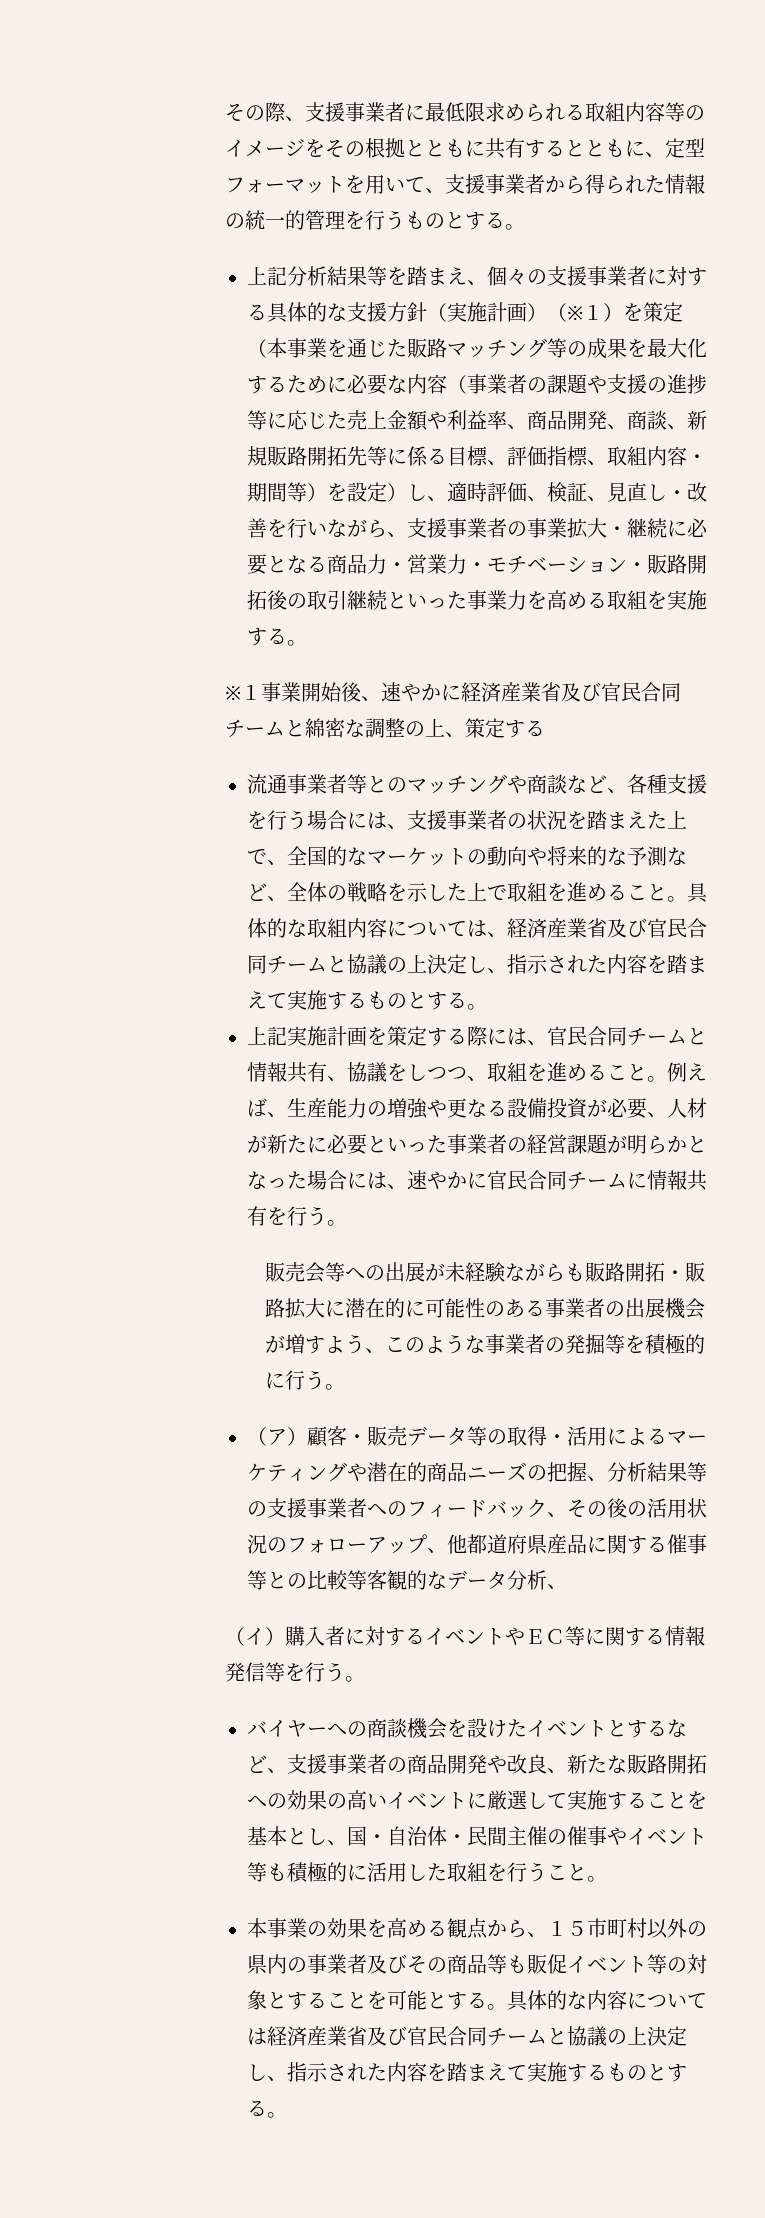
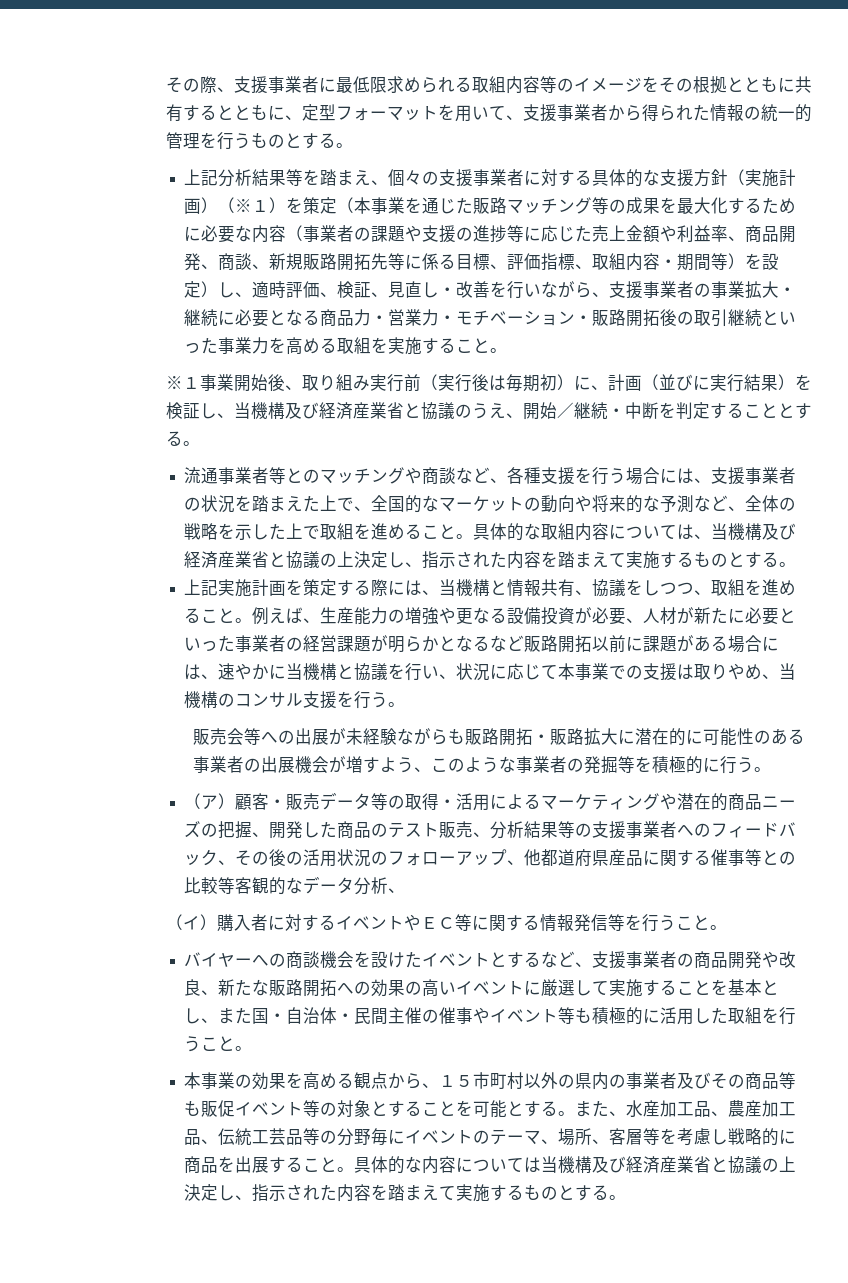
- 上記分析結果等を踏まえ、個々の支援事業者に対する具体的な支援方針（実施計画）（※１）を策定（本事業を通じた販路マッチング等の成果を最大化するために必要な内容（事業者の課題や支援の進捗等に応じた売上金額や利益率、商品開発、商談、新規販路開拓先等に係る目標、評価指標、取組内容・期間等）を設定）し、適時評価、検証、見直し・改善を行いながら、支援事業者の事業拡大・継続に必要となる商品力・営業力・モチベーション・販路開拓後の取引継続といった事業力を高める取組を実施する。
+ 上記分析結果等を踏まえ、個々の支援事業者に対する具体的な支援方針（実施計画）（※１）を策定（本事業を通じた販路マッチング等の成果を最大化するために必要な内容（事業者の課題や支援の進捗等に応じた売上金額や利益率、商品開発、商談、新規販路開拓先等に係る目標、評価指標、取組内容・期間等）を設定）し、適時評価、検証、見直し・改善を行いながら、支援事業者の事業拡大・継続に必要となる商品力・営業力・モチベーション・販路開拓後の取引継続といった事業力を高める取組を実施すること。
- ※１事業開始後、速やかに経済産業省及び官民合同チームと綿密な調整の上、策定する
+ ※１事業開始後、取り組み実行前（実行後は毎期初）に、計画（並びに実行結果）を検証し、当機構及び経済産業省と協議のうえ、開始／継続・中断を判定することとする。
- 具体的な取組内容については、経済産業省及び官民合同チームと協議の上決定し、指示された内容を踏まえて実施するものとする。
+ 具体的な取組内容については、当機構及び経済産業省と協議の上決定し、指示された内容を踏まえて実施するものとする。
- 上記実施計画を策定する際には、官民合同チームと情報共有、協議をしつつ、取組を進めること。
+ 上記実施計画を策定する際には、当機構と情報共有、協議をしつつ、取組を進めること。
- 例えば、生産能力の増強や更なる設備投資が必要、人材が新たに必要といった事業者の経営課題が明らかとなった場合には、速やかに官民合同チームに情報共有を行う。
+ 例えば、生産能力の増強や更なる設備投資が必要、人材が新たに必要といった事業者の経営課題が明らかとなるなど販路開拓以前に課題がある場合には、速やかに当機構と協議を行い、状況に応じて本事業での支援は取りやめ、当機構のコンサル支援を行う。
- （ア）顧客・販売データ等の取得・活用によるマーケティングや潜在的商品ニーズの把握、分析結果等の支援事業者へのフィードバック、その後の活用状況のフォローアップ、他都道府県産品に関する催事等との比較等客観的なデータ分析、
+ （ア）顧客・販売データ等の取得・活用によるマーケティングや潜在的商品ニーズの把握、開発した商品のテスト販売、分析結果等の支援事業者へのフィードバック、その後の活用状況のフォローアップ、他都道府県産品に関する催事等との比較等客観的なデータ分析、
- （イ）購入者に対するイベントやＥＣ等に関する情報発信等を行う。
+ （イ）購入者に対するイベントやＥＣ等に関する情報発信等を行うこと。
- バイヤーへの商談機会を設けたイベントとするなど、支援事業者の商品開発や改良、新たな販路開拓への効果の高いイベントに厳選して実施することを基本とし、国・自治体・民間主催の催事やイベント等も積極的に活用した取組を行うこと。
+ バイヤーへの商談機会を設けたイベントとするなど、支援事業者の商品開発や改良、新たな販路開拓への効果の高いイベントに厳選して実施することを基本とし、また国・自治体・民間主催の催事やイベント等も積極的に活用した取組を行うこと。
+ また、水産加工品、農産加工品、伝統工芸品等の分野毎にイベントのテーマ、場所、客層等を考慮し戦略的に商品を出展すること。
- 具体的な内容については経済産業省及び官民合同チームと協議の上決定し、指示された内容を踏まえて実施するものとする。
+ 具体的な内容については当機構及び経済産業省と協議の上決定し、指示された内容を踏まえて実施するものとする。

